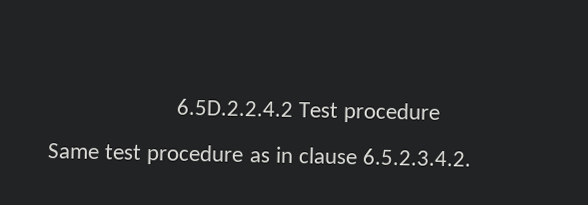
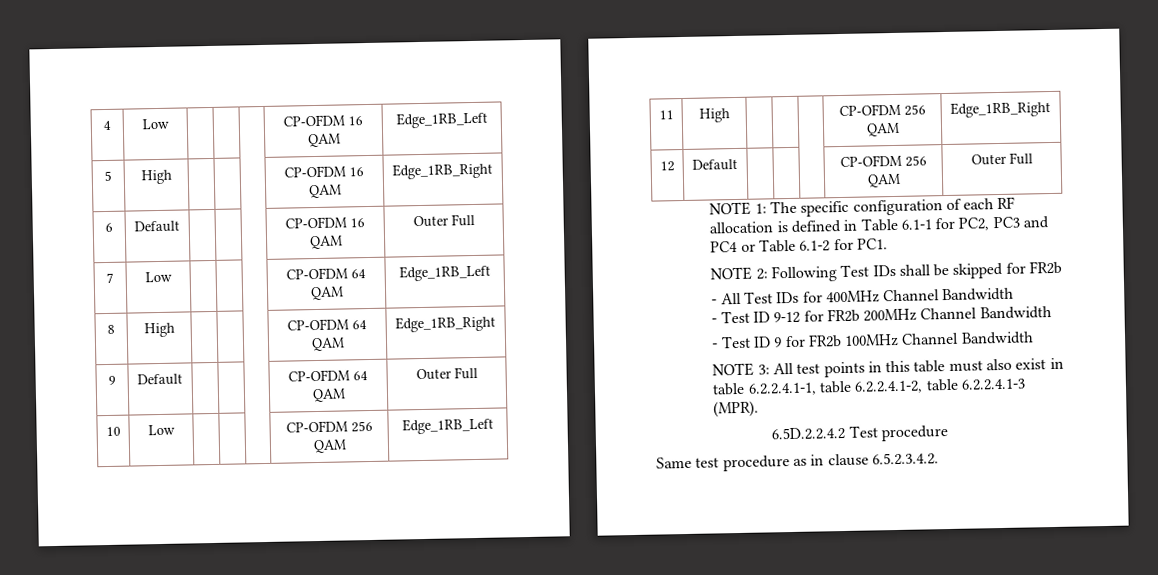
+ 4 | Low | | | | CP-OFDM 16 QAM | Edge_1RB_Left
+ 5 | High | | | | CP-OFDM 16 QAM | Edge_1RB_Right
+ 6 | Default | | | | CP-OFDM 16 QAM | Outer Full
+ 7 | Low | | | | CP-OFDM 64 QAM | Edge_1RB_Left
+ 8 | High | | | | CP-OFDM 64 QAM | Edge_1RB_Right
+ 9 | Default | | | | CP-OFDM 64 QAM | Outer Full
+ 10 | Low | | | | CP-OFDM 256 QAM | Edge_1RB_Left
+ 11 | High | | | | CP-OFDM 256 QAM | Edge_1RB_Right
+ 12 | Default | | | | CP-OFDM 256 QAM | Outer Full
+ NOTE 1: The specific configuration of each RF allocation is defined in Table 6.1-1 for PC2, PC3 and PC4 or Table 6.1-2 for PC1.
+ NOTE 2: Following Test IDs shall be skipped for FR2b
+ - All Test IDs for 400MHz Channel Bandwidth
+ - Test ID 9-12 for FR2b 200MHz Channel Bandwidth
+ - Test ID 9 for FR2b 100MHz Channel Bandwidth
+ NOTE 3: All test points in this table must also exist in table 6.2.2.4.1-1, table 6.2.2.4.1-2, table 6.2.2.4.1-3 (MPR).

